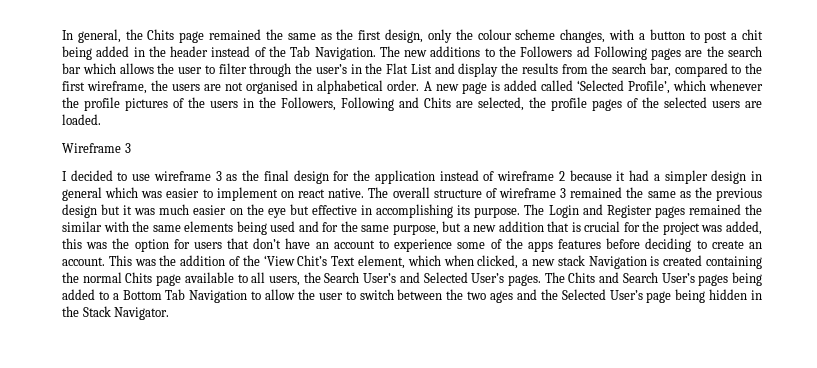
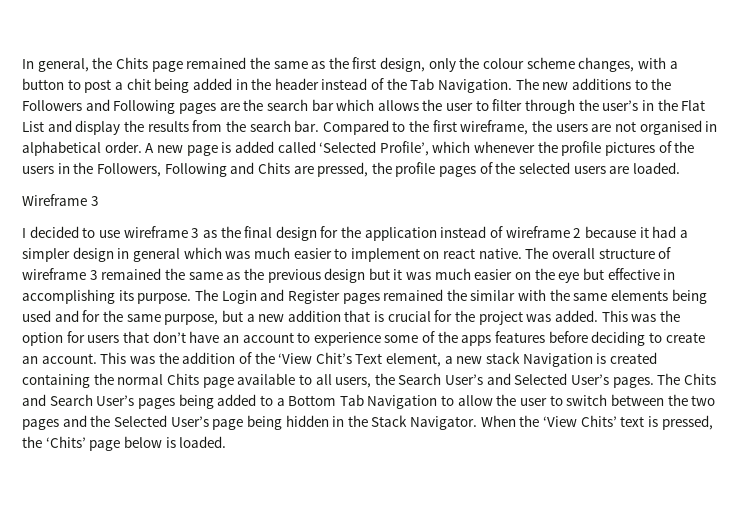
- The new additions to the Followers ad Following pages are the search bar which allows the user to filter through the user’s in the Flat List and display the results from the search bar, compared to the first wireframe, the users are not organised in alphabetical order.
+ The new additions to the Followers and Following pages are the search bar which allows the user to filter through the user’s in the Flat List and display the results from the search bar. Compared to the first wireframe, the users are not organised in alphabetical order.
- A new page is added called ‘Selected Profile’, which whenever the profile pictures of the users in the Followers, Following and Chits are selected, the profile pages of the selected users are loaded.
+ A new page is added called ‘Selected Profile’, which whenever the profile pictures of the users in the Followers, Following and Chits are pressed, the profile pages of the selected users are loaded.
- I decided to use wireframe 3 as the final design for the application instead of wireframe 2 because it had a simpler design in general which was easier to implement on react native.
+ I decided to use wireframe 3 as the final design for the application instead of wireframe 2 because it had a simpler design in general which was much easier to implement on react native.
- The Login and Register pages remained the similar with the same elements being used and for the same purpose, but a new addition that is crucial for the project was added, this was the option for users that don’t have an account to experience some of the apps features before deciding to create an account.
+ The Login and Register pages remained the similar with the same elements being used and for the same purpose, but a new addition that is crucial for the project was added. This was the option for users that don’t have an account to experience some of the apps features before deciding to create an account.
- This was the addition of the ‘View Chit’s Text element, which when clicked, a new stack Navigation is created containing the normal Chits page available to all users, the Search User’s and Selected User’s pages.
+ This was the addition of the ‘View Chit’s Text element, a new stack Navigation is created containing the normal Chits page available to all users, the Search User’s and Selected User’s pages.
- The Chits and Search User’s pages being added to a Bottom Tab Navigation to allow the user to switch between the two ages and the Selected User’s page being hidden in the Stack Navigator.
+ The Chits and Search User’s pages being added to a Bottom Tab Navigation to allow the user to switch between the two pages and the Selected User’s page being hidden in the Stack Navigator.
+ When the ‘View Chits’ text is pressed, the ‘Chits’ page below is loaded.

